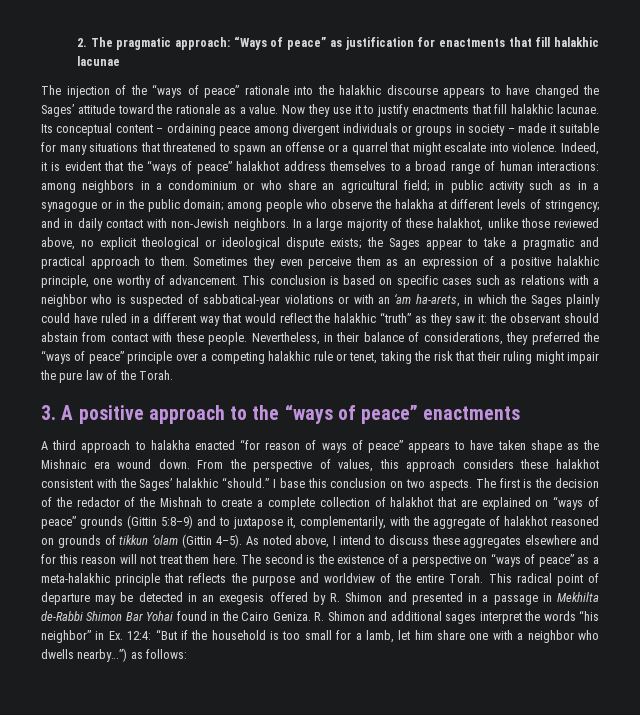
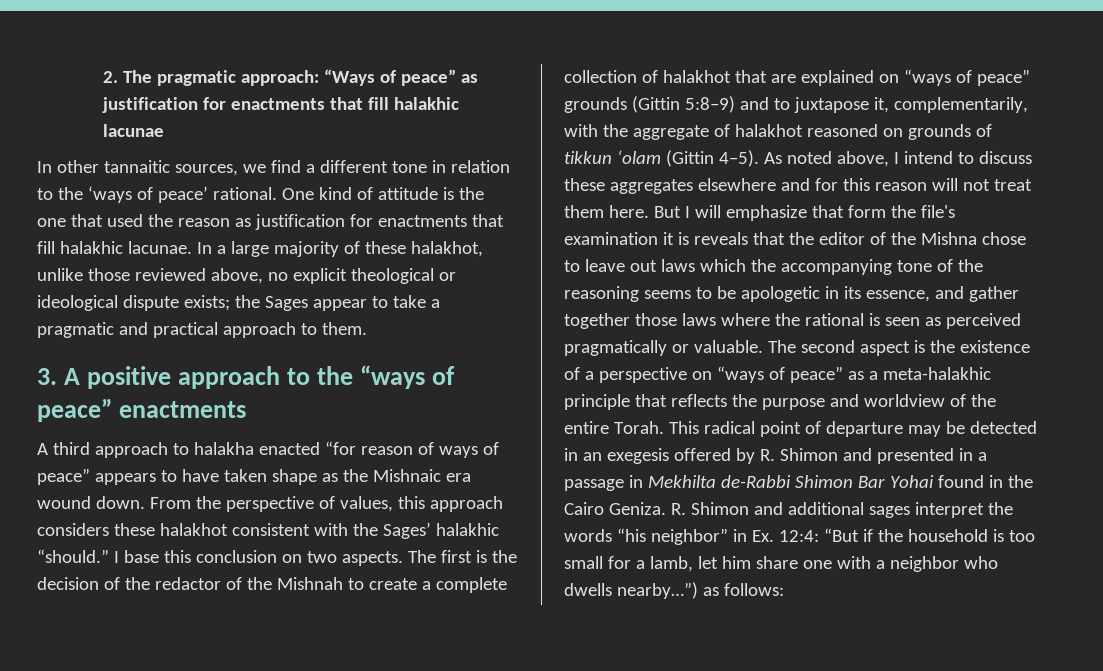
- The injection of the “ways of peace” rationale into the halakhic discourse appears to have changed the Sages’ attitude toward the rationale as a value. Now they use it to justify enactments that fill halakhic lacunae.
+ In other tannaitic sources, we find a different tone in relation to the ‘ways of peace’ rational. One kind of attitude is the one that used the reason as justification for enactments that fill halakhic lacunae.
- Its conceptual content – ordaining peace among divergent individuals or groups in society – made it suitable for many situations that threatened to spawn an offense or a quarrel that might escalate into violence. Indeed, it is evident that the “ways of peace” halakhot address themselves to a broad range of human interactions: among neighbors in a condominium or who share an agricultural field; in public activity such as in a synagogue or in the public domain; among people who observe the halakha at different levels of stringency; and in daily contact with non-Jewish neighbors.
- Sometimes they even perceive them as an expression of a positive halakhic principle, one worthy of advancement. This conclusion is based on specific cases such as relations with a neighbor who is suspected of sabbatical-year violations or with an ‘am ha-arets, in which the Sages plainly could have ruled in a different way that would reflect the halakhic “truth” as they saw it: the observant should abstain from contact with these people. Nevertheless, in their balance of considerations, they preferred the “ways of peace” principle over a competing halakhic rule or tenet, taking the risk that their ruling might impair the pure law of the Torah.
+ But I will emphasize that form the file's examination it is reveals that the editor of the Mishna chose to leave out laws which the accompanying tone of the reasoning seems to be apologetic in its essence, and gather together those laws where the rational is seen as perceived pragmatically or valuable.
- The second is the existence of a perspective on “ways of peace” as a meta-halakhic principle that reflects the purpose and worldview of the entire Torah.
+ The second aspect is the existence of a perspective on “ways of peace” as a meta-halakhic principle that reflects the purpose and worldview of the entire Torah.

